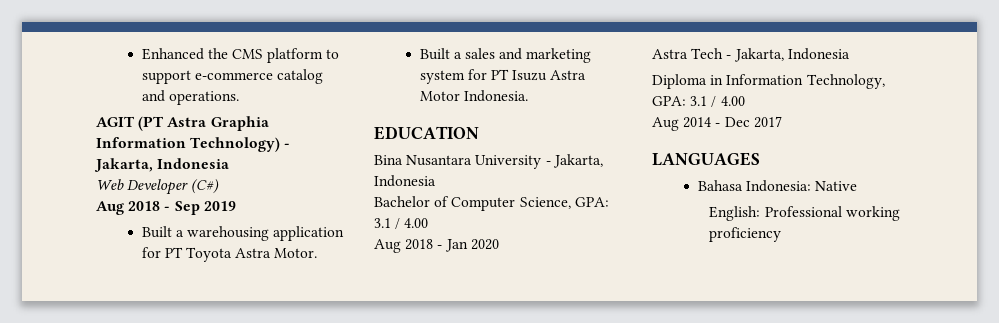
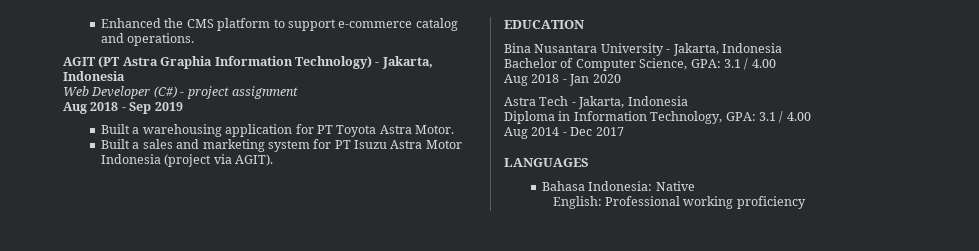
- Web Developer (C#)
+ Web Developer (C#) - project assignment
- Built a sales and marketing system for PT Isuzu Astra Motor Indonesia.
+ Built a sales and marketing system for PT Isuzu Astra Motor Indonesia (project via AGIT).

